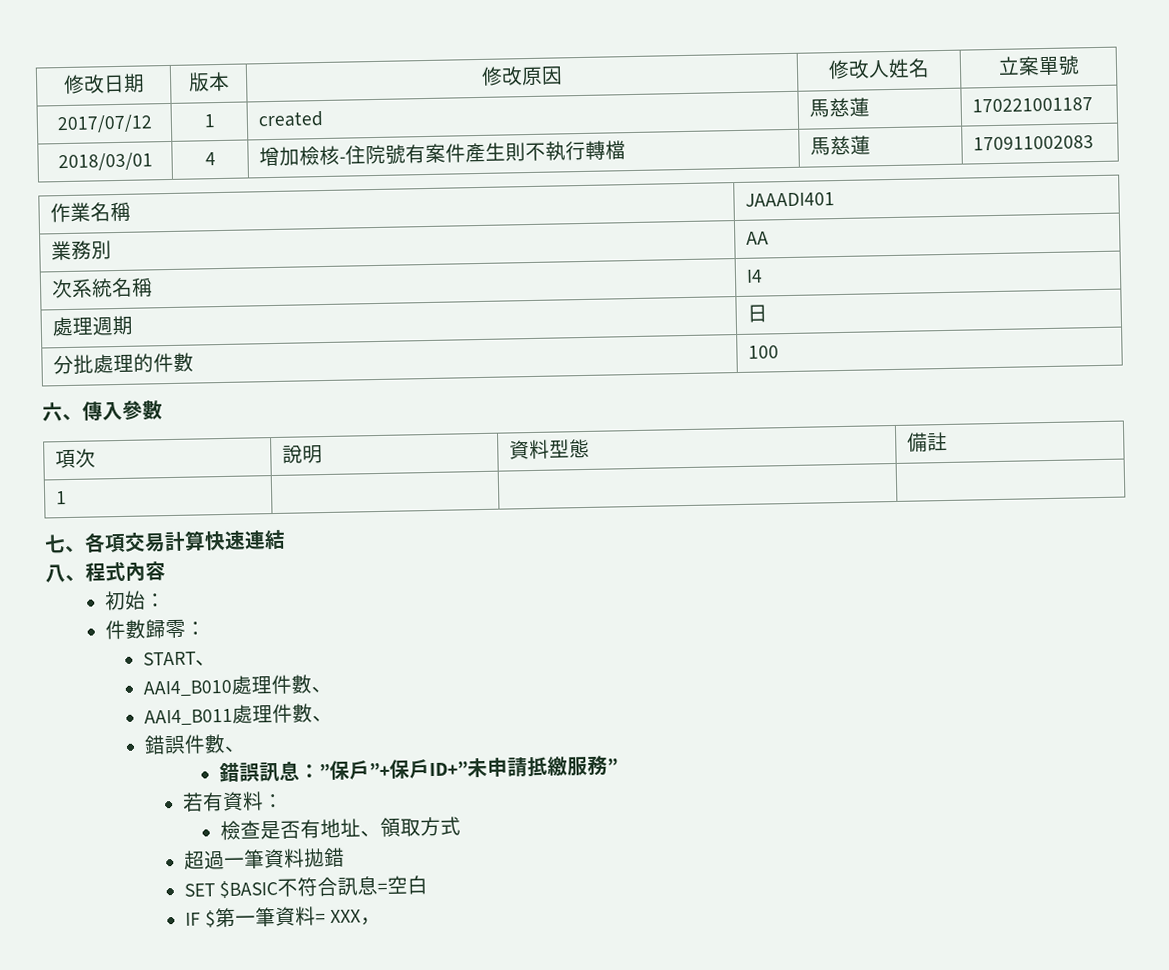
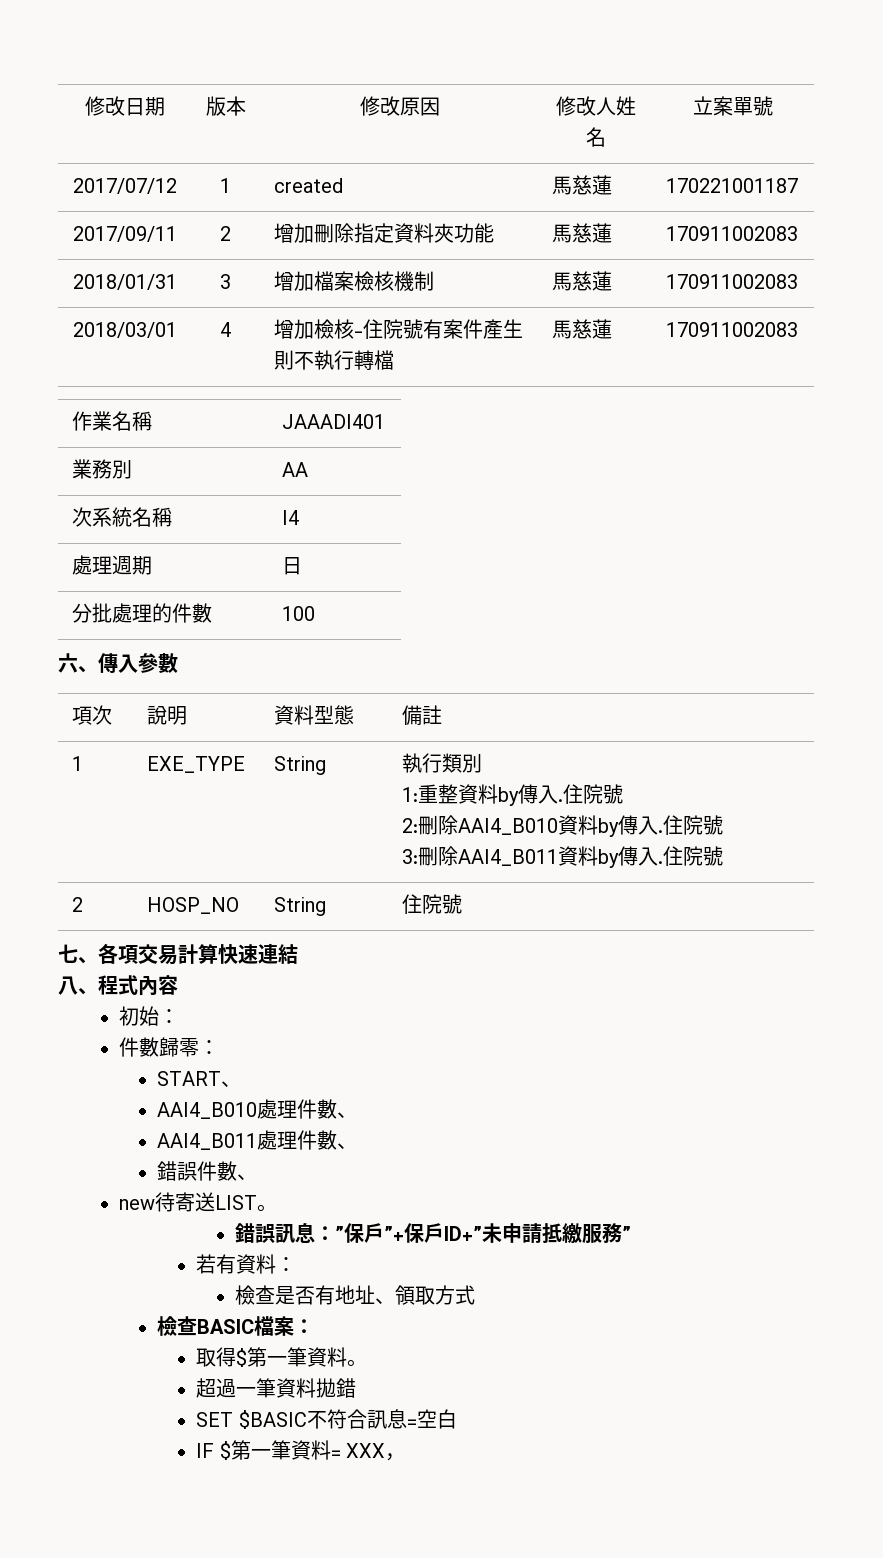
+ 2017/09/11 | 2 | 增加刪除指定資料夾功能 | 馬慈蓮 | 170911002083
+ 2018/01/31 | 3 | 增加檔案檢核機制 | 馬慈蓮 | 170911002083
- 1 | | |
+ 1 | EXE_TYPE | String | 執行類別
+ 1:重整資料by傳入.住院號
+ 2:刪除AAI4_B010資料by傳入.住院號
+ 3:刪除AAI4_B011資料by傳入.住院號
+ 2 | HOSP_NO | String | 住院號
+ new待寄送LIST。
+ 檢查BASIC檔案：
+ 取得$第一筆資料。

